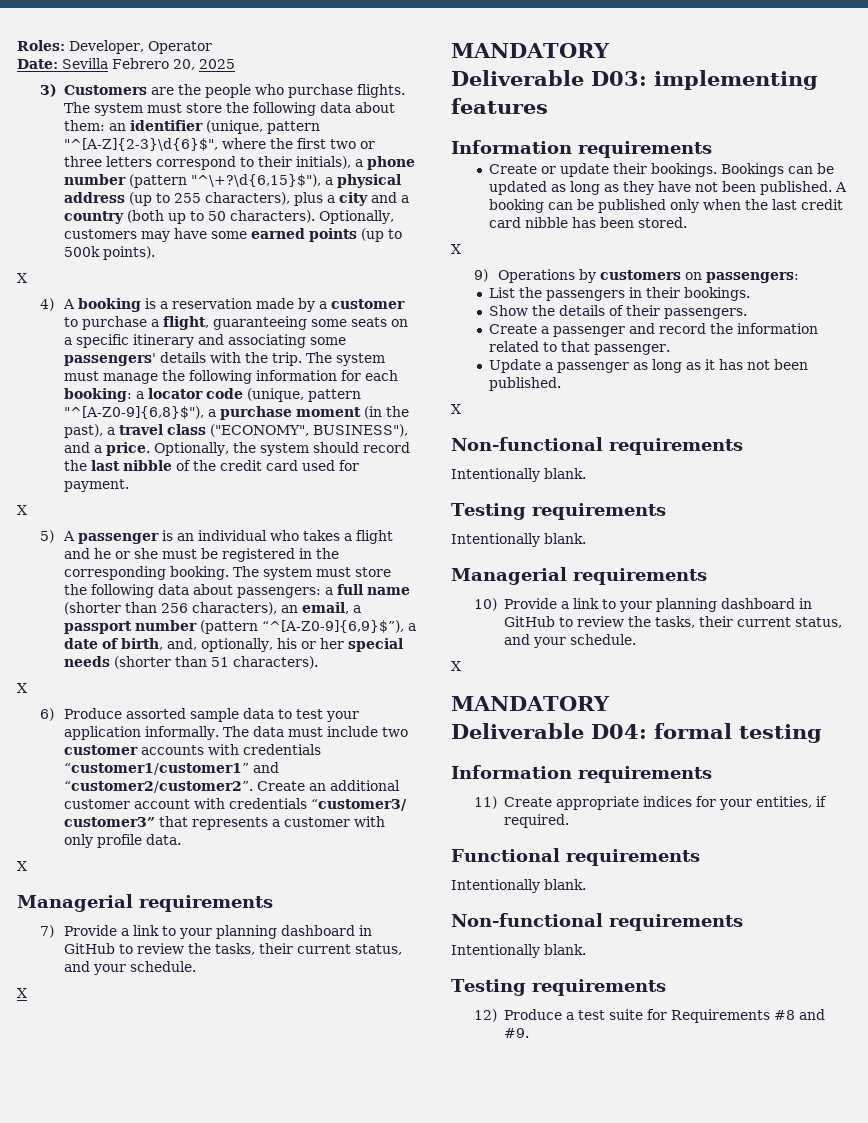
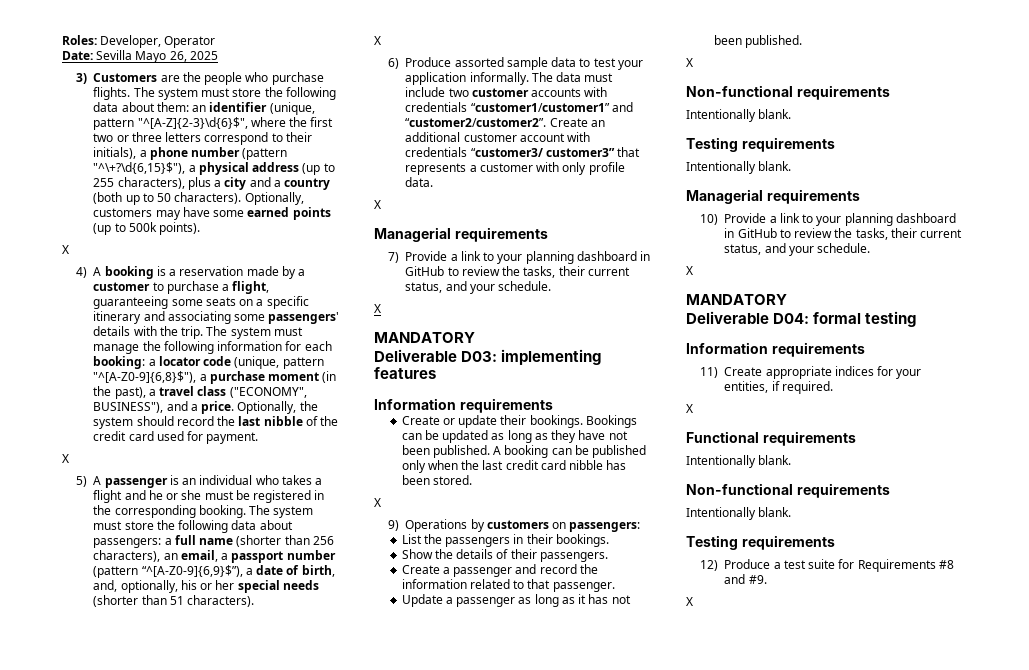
- Date: Sevilla Febrero 20, 2025
+ Date: Sevilla Mayo 26, 2025
  11) Create appropriate indices for your entities, if required.
+ X
  12) Produce a test suite for Requirements #8 and #9.
+ X

